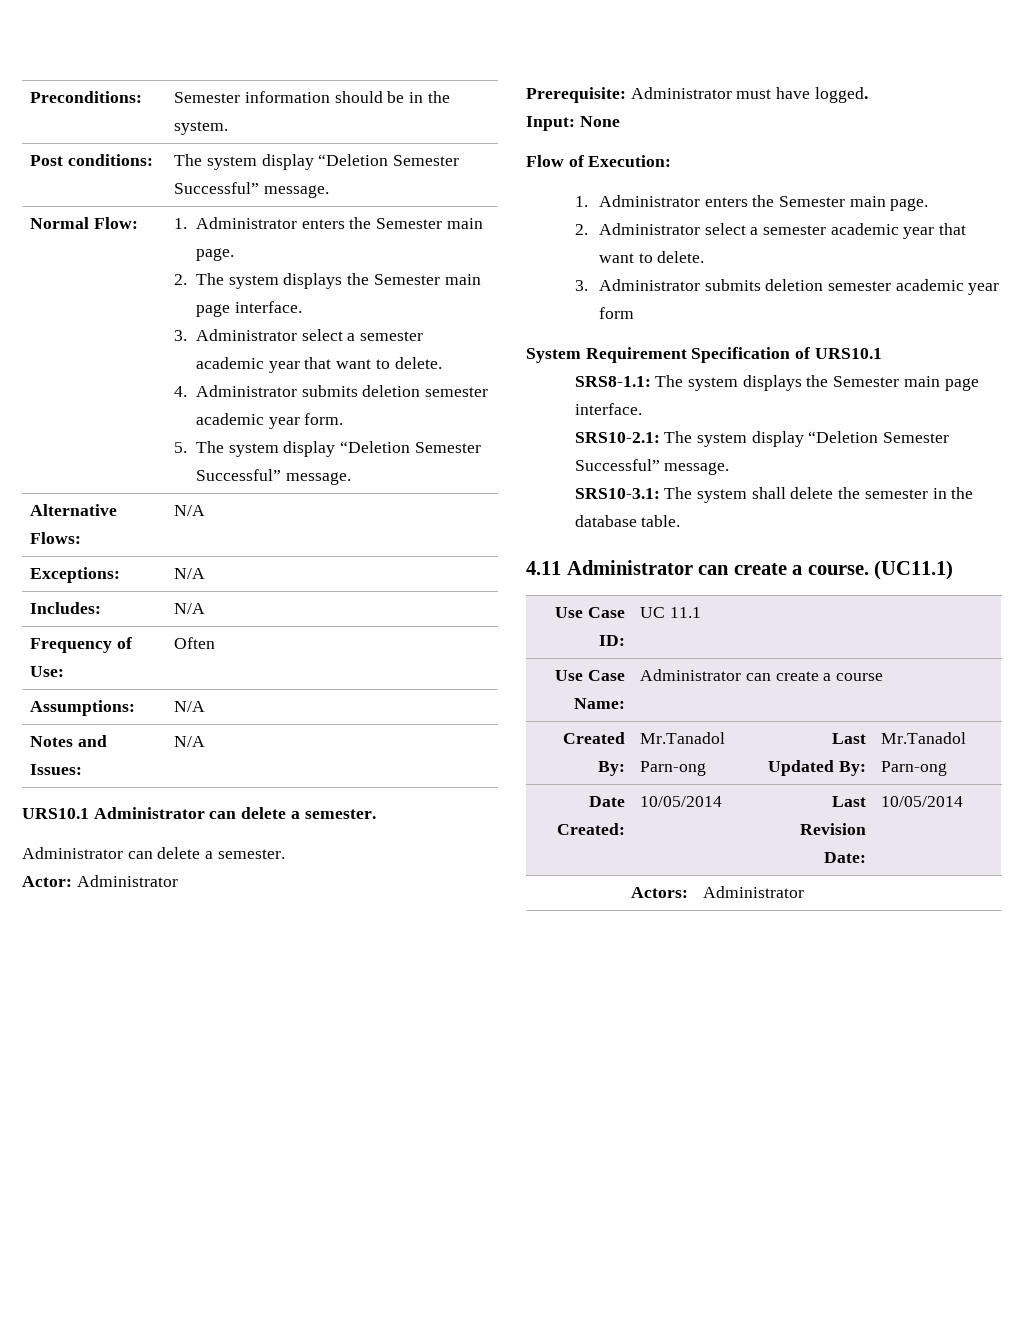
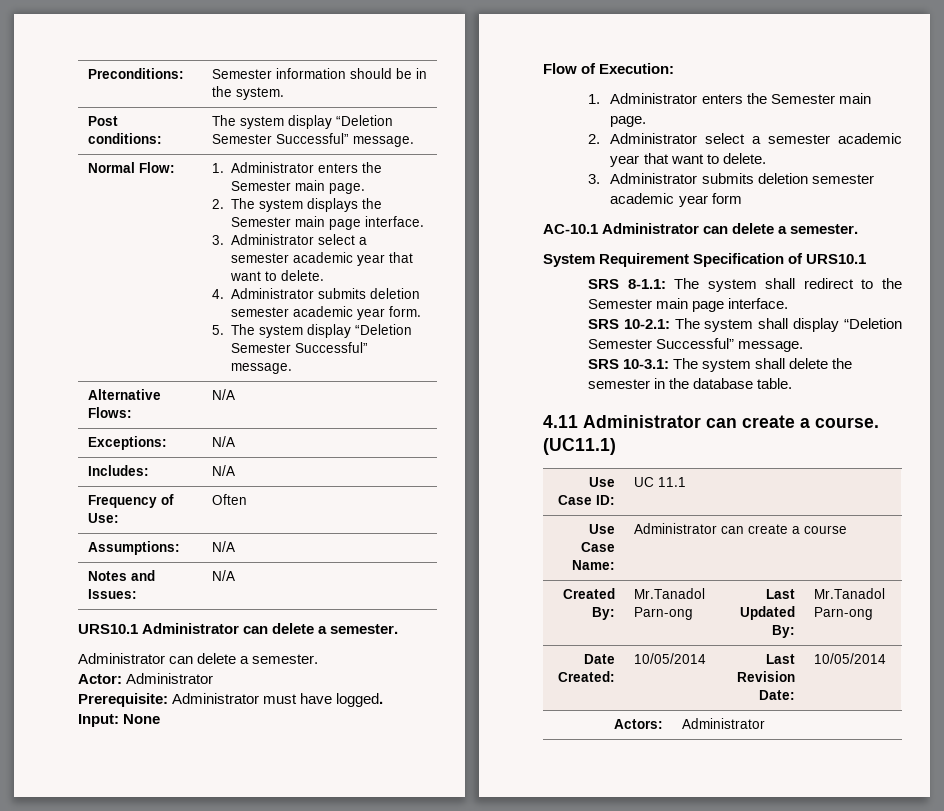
+ AC-10.1 Administrator can delete a semester.
- SRS8-1.1: The system displays the Semester main page interface.
- SRS10-2.1: The system display “Deletion Semester Successful” message.
- SRS10-3.1: The system shall delete the semester in the database table.
+ SRS 8-1.1: The system shall redirect to the Semester main page interface.
+ SRS 10-2.1: The system shall display “Deletion Semester Successful” message.
+ SRS 10-3.1: The system shall delete the semester in the database table.

